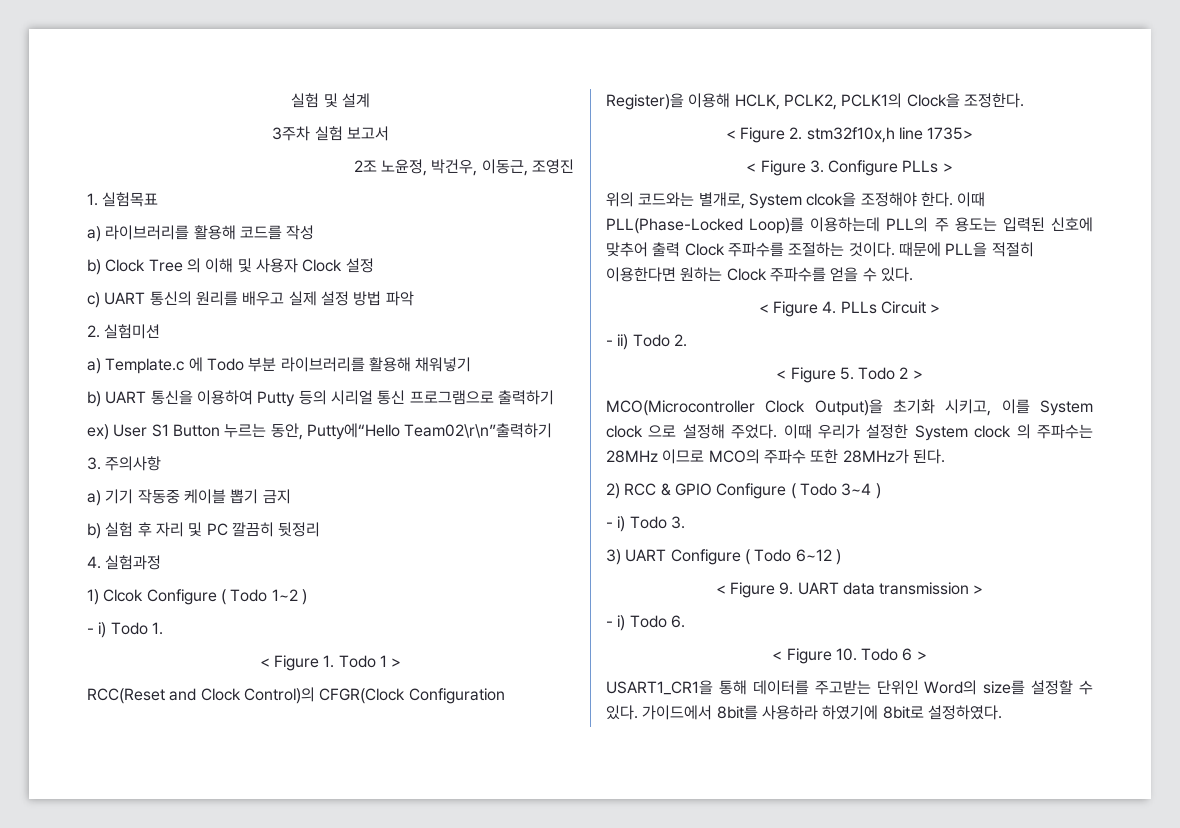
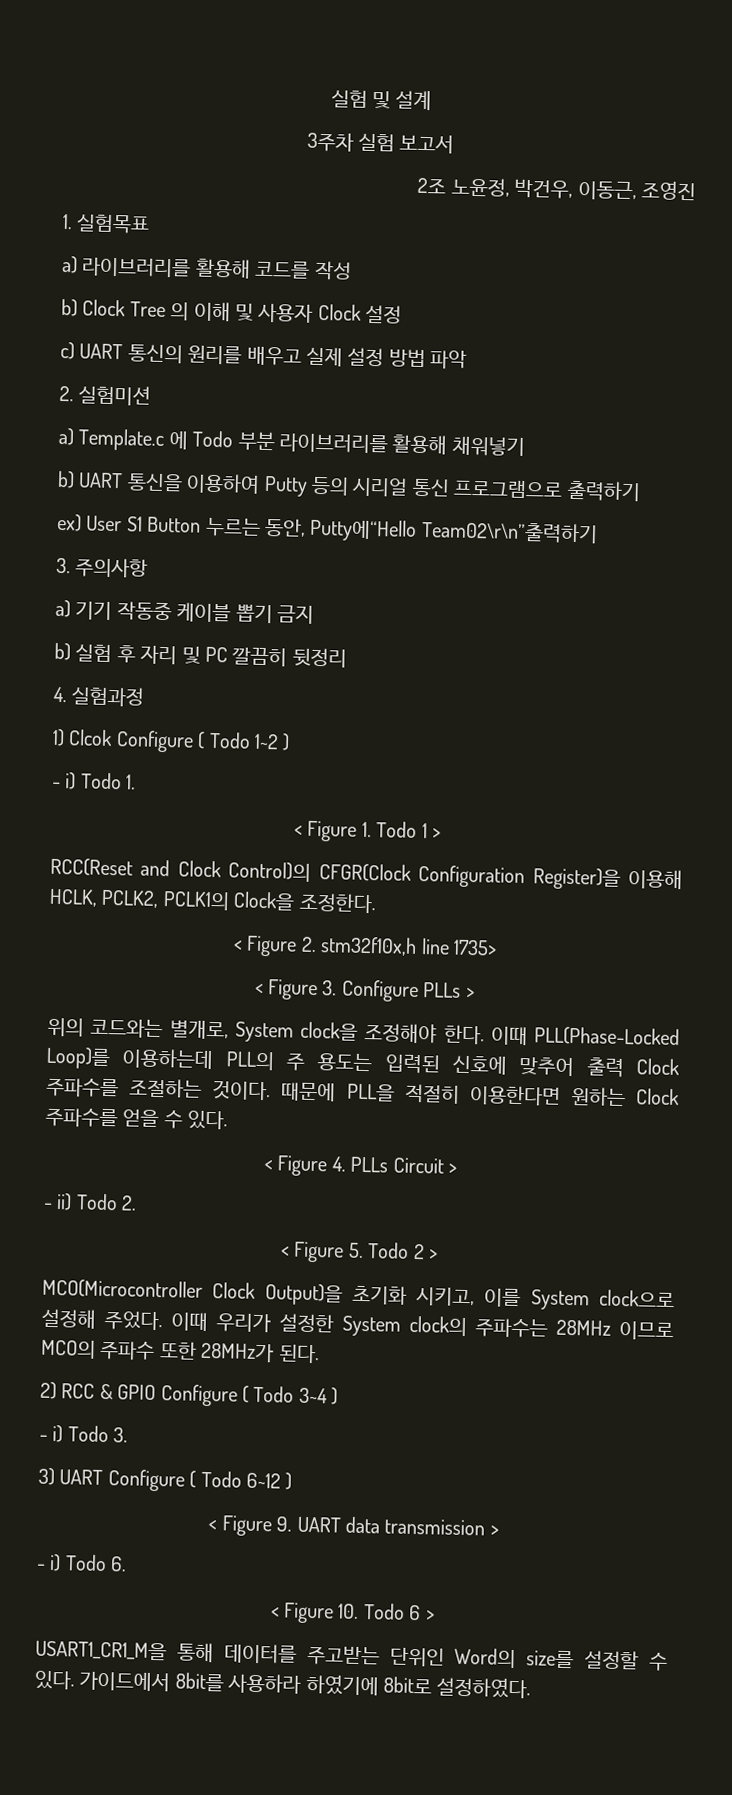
- 위의 코드와는 별개로, System clcok을 조정해야 한다.
+ 위의 코드와는 별개로, System clock을 조정해야 한다.
- MCO(Microcontroller Clock Output)을 초기화 시키고, 이를 System clock 으로 설정해 주었다.
+ MCO(Microcontroller Clock Output)을 초기화 시키고, 이를 System clock으로 설정해 주었다.
- 이때 우리가 설정한 System clock 의 주파수는 28MHz 이므로 MCO의 주파수 또한 28MHz가 된다.
+ 이때 우리가 설정한 System clock의 주파수는 28MHz 이므로 MCO의 주파수 또한 28MHz가 된다.
- USART1_CR1을 통해 데이터를 주고받는 단위인 Word의 size를 설정할 수 있다.
+ USART1_CR1_M을 통해 데이터를 주고받는 단위인 Word의 size를 설정할 수 있다.

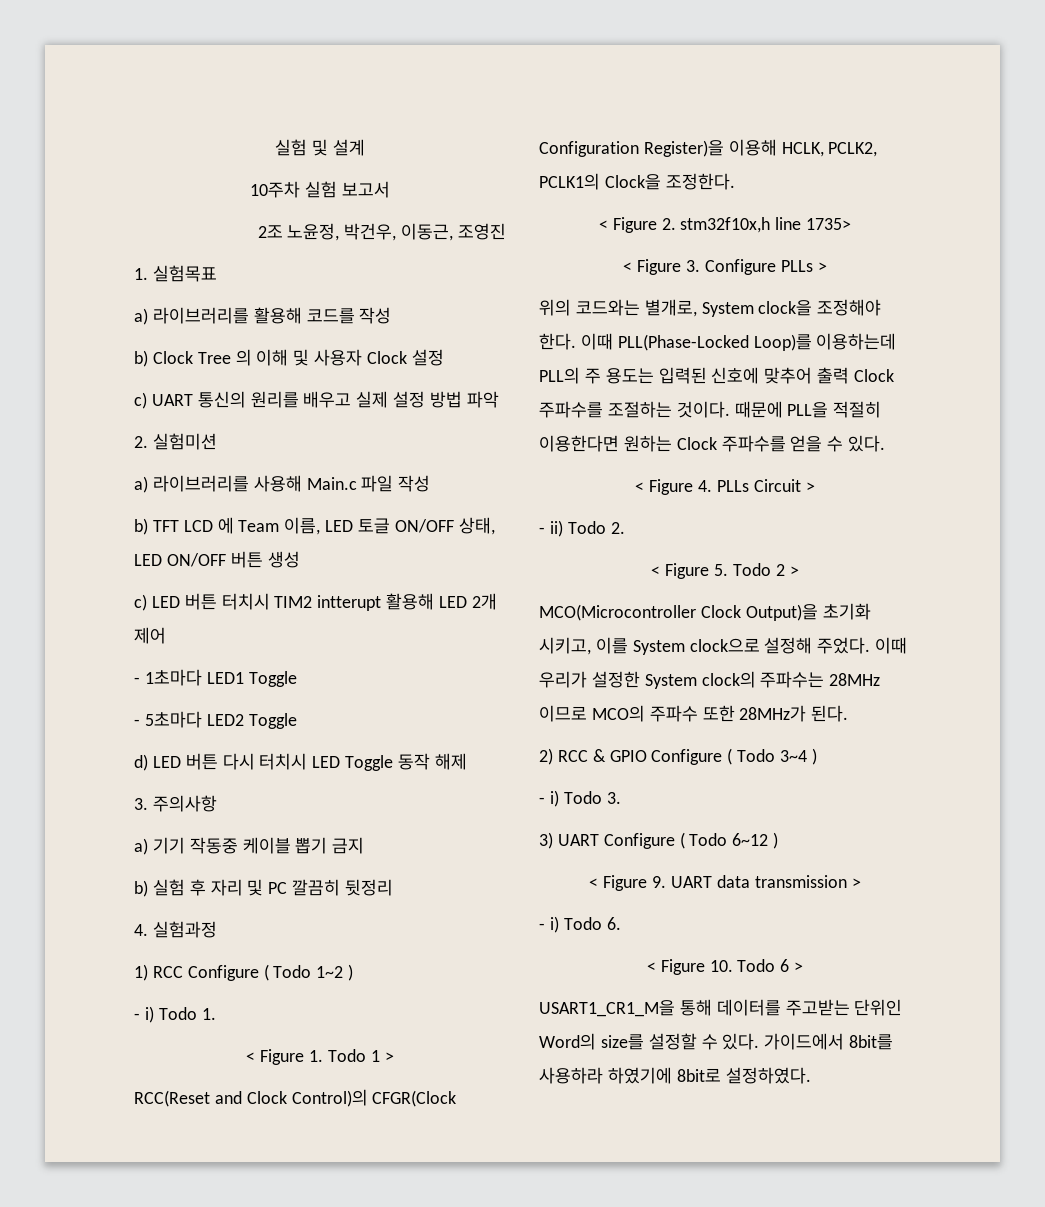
- 3주차 실험 보고서
+ 10주차 실험 보고서
- a) Template.c 에 Todo 부분 라이브러리를 활용해 채워넣기
- b) UART 통신을 이용하여 Putty 등의 시리얼 통신 프로그램으로 출력하기
- ex) User S1 Button 누르는 동안, Putty에“Hello Team02\r\n”출력하기
+ a) 라이브러리를 사용해 Main.c 파일 작성
+ b) TFT LCD 에 Team 이름, LED 토글 ON/OFF 상태, LED ON/OFF 버튼 생성
+ c) LED 버튼 터치시 TIM2 intterupt 활용해 LED 2개 제어
+ - 1초마다 LED1 Toggle
+ - 5초마다 LED2 Toggle
+ d) LED 버튼 다시 터치시 LED Toggle 동작 해제
- 1) Clcok Configure ( Todo 1~2 )
+ 1) RCC Configure ( Todo 1~2 )

